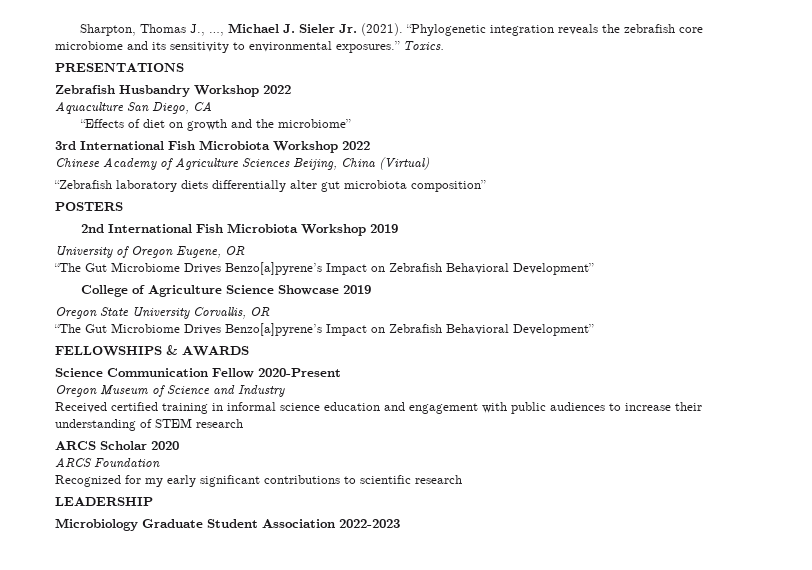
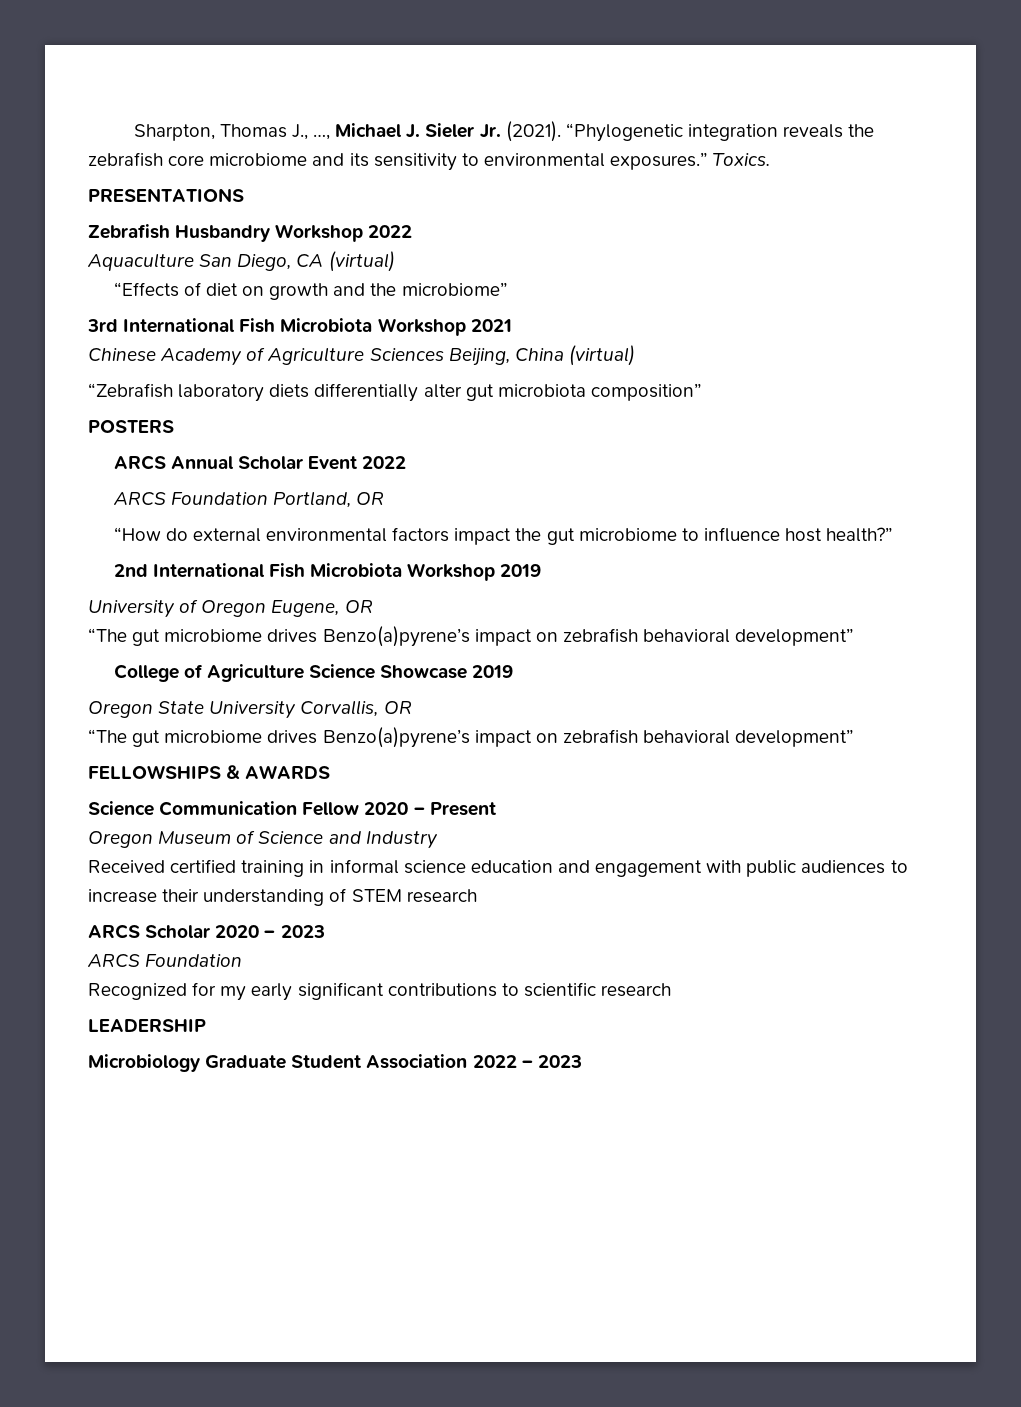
- Aquaculture San Diego, CA
+ Aquaculture San Diego, CA (virtual)
- 3rd International Fish Microbiota Workshop 2022
+ 3rd International Fish Microbiota Workshop 2021
- Chinese Academy of Agriculture Sciences Beijing, China (Virtual)
+ Chinese Academy of Agriculture Sciences Beijing, China (virtual)
+ ARCS Annual Scholar Event 2022
+ ARCS Foundation Portland, OR
+ “How do external environmental factors impact the gut microbiome to influence host health?”
  University of Oregon Eugene, OR
- “The Gut Microbiome Drives Benzo[a]pyrene’s Impact on Zebrafish Behavioral Development”
+ “The gut microbiome drives Benzo(a)pyrene’s impact on zebrafish behavioral development”
  Oregon State University Corvallis, OR
- “The Gut Microbiome Drives Benzo[a]pyrene’s Impact on Zebrafish Behavioral Development”
+ “The gut microbiome drives Benzo(a)pyrene’s impact on zebrafish behavioral development”
- Science Communication Fellow 2020-Present
+ Science Communication Fellow 2020 – Present
- ARCS Scholar 2020
+ ARCS Scholar 2020 – 2023
- Microbiology Graduate Student Association 2022-2023
+ Microbiology Graduate Student Association 2022 – 2023

